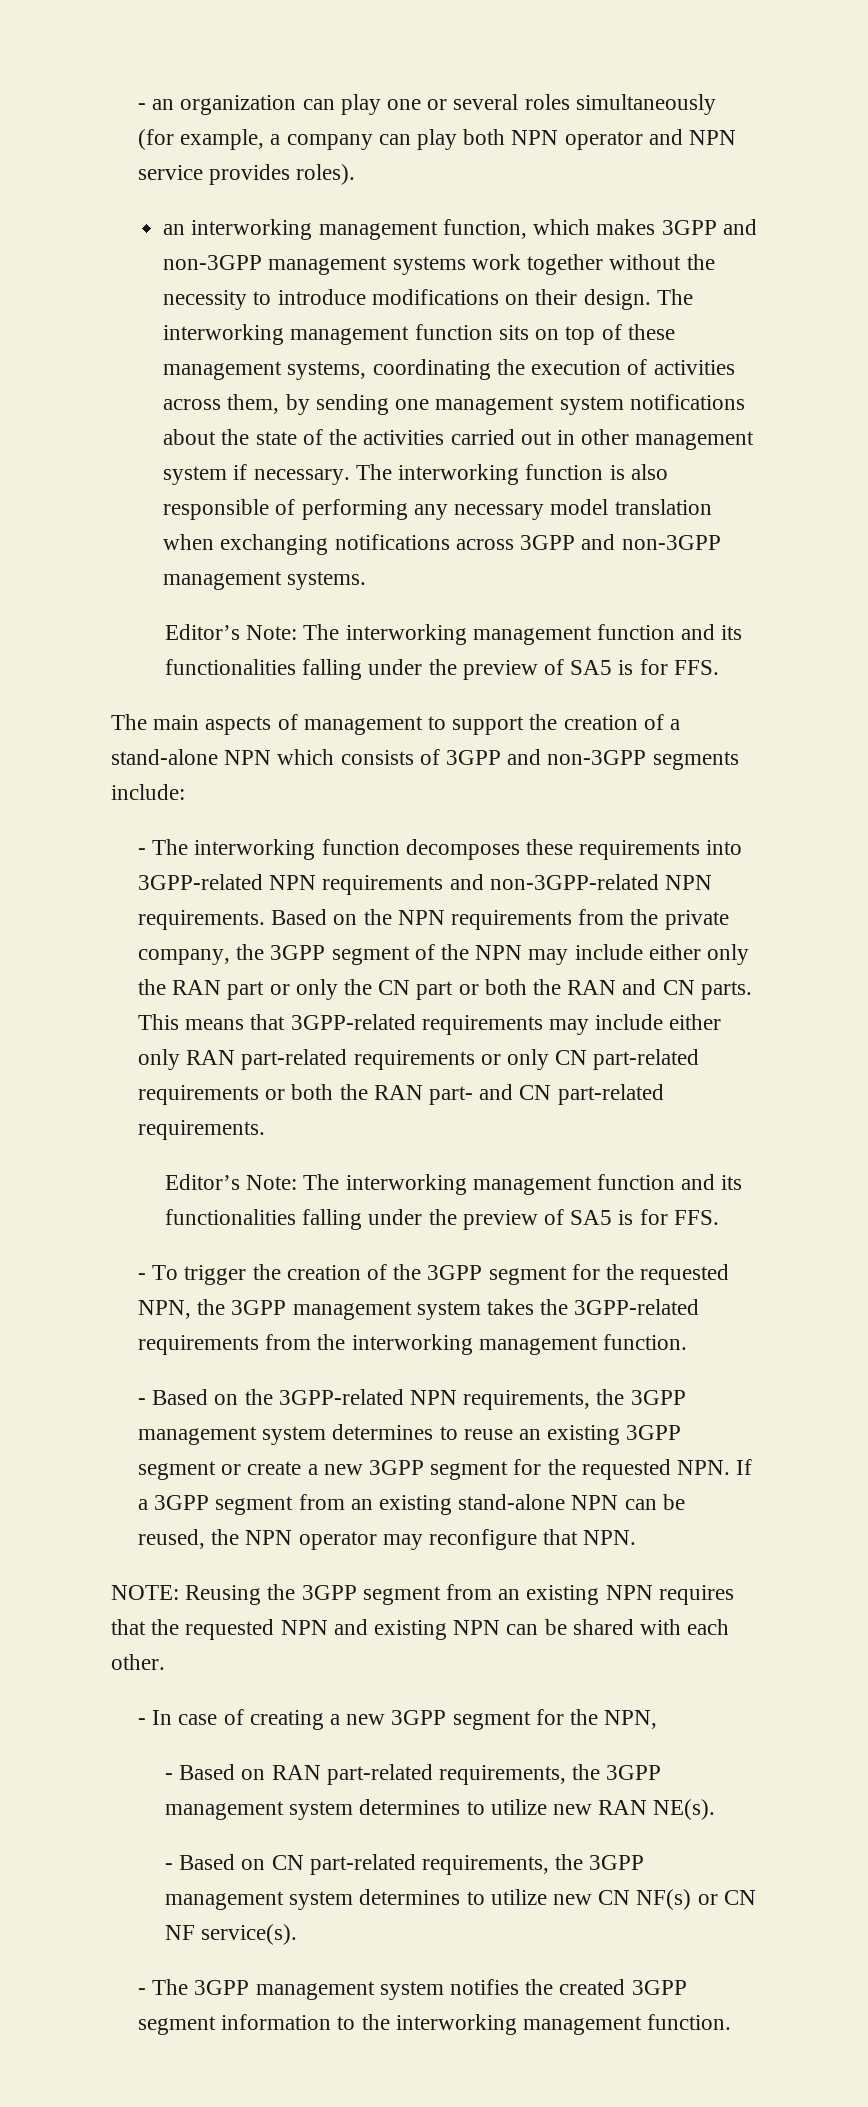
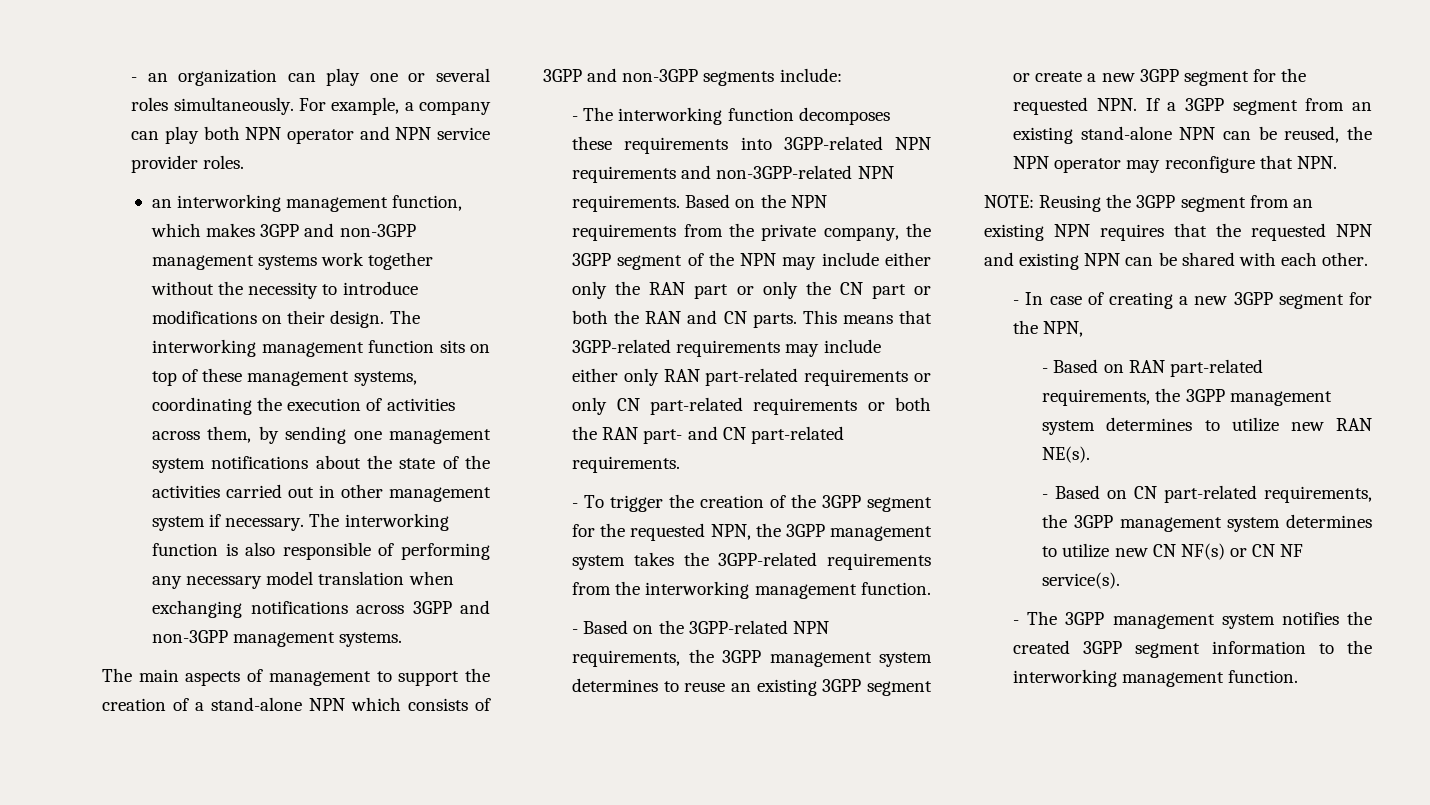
- - an organization can play one or several roles simultaneously (for example, a company can play both NPN operator and NPN service provides roles).
+ - an organization can play one or several roles simultaneously. For example, a company can play both NPN operator and NPN service provider roles.
  The interworking function is also responsible of performing any necessary model translation when exchanging notifications across 3GPP and non-3GPP management systems.
- Editor’s Note: The interworking management function and its functionalities falling under the preview of SA5 is for FFS.
  This means that 3GPP-related requirements may include either only RAN part-related requirements or only CN part-related requirements or both the RAN part- and CN part-related requirements.
- Editor’s Note: The interworking management function and its functionalities falling under the preview of SA5 is for FFS.

